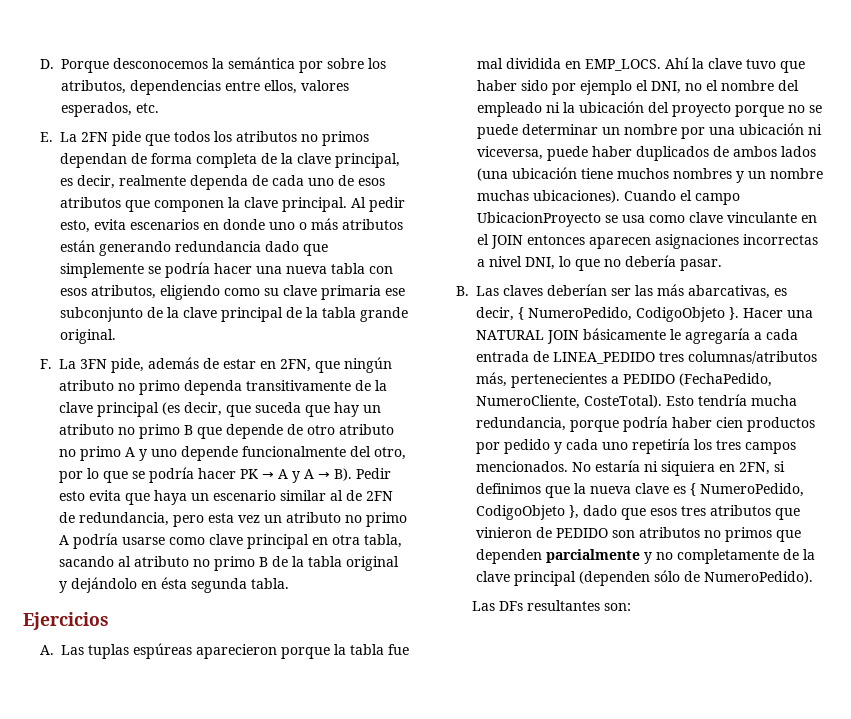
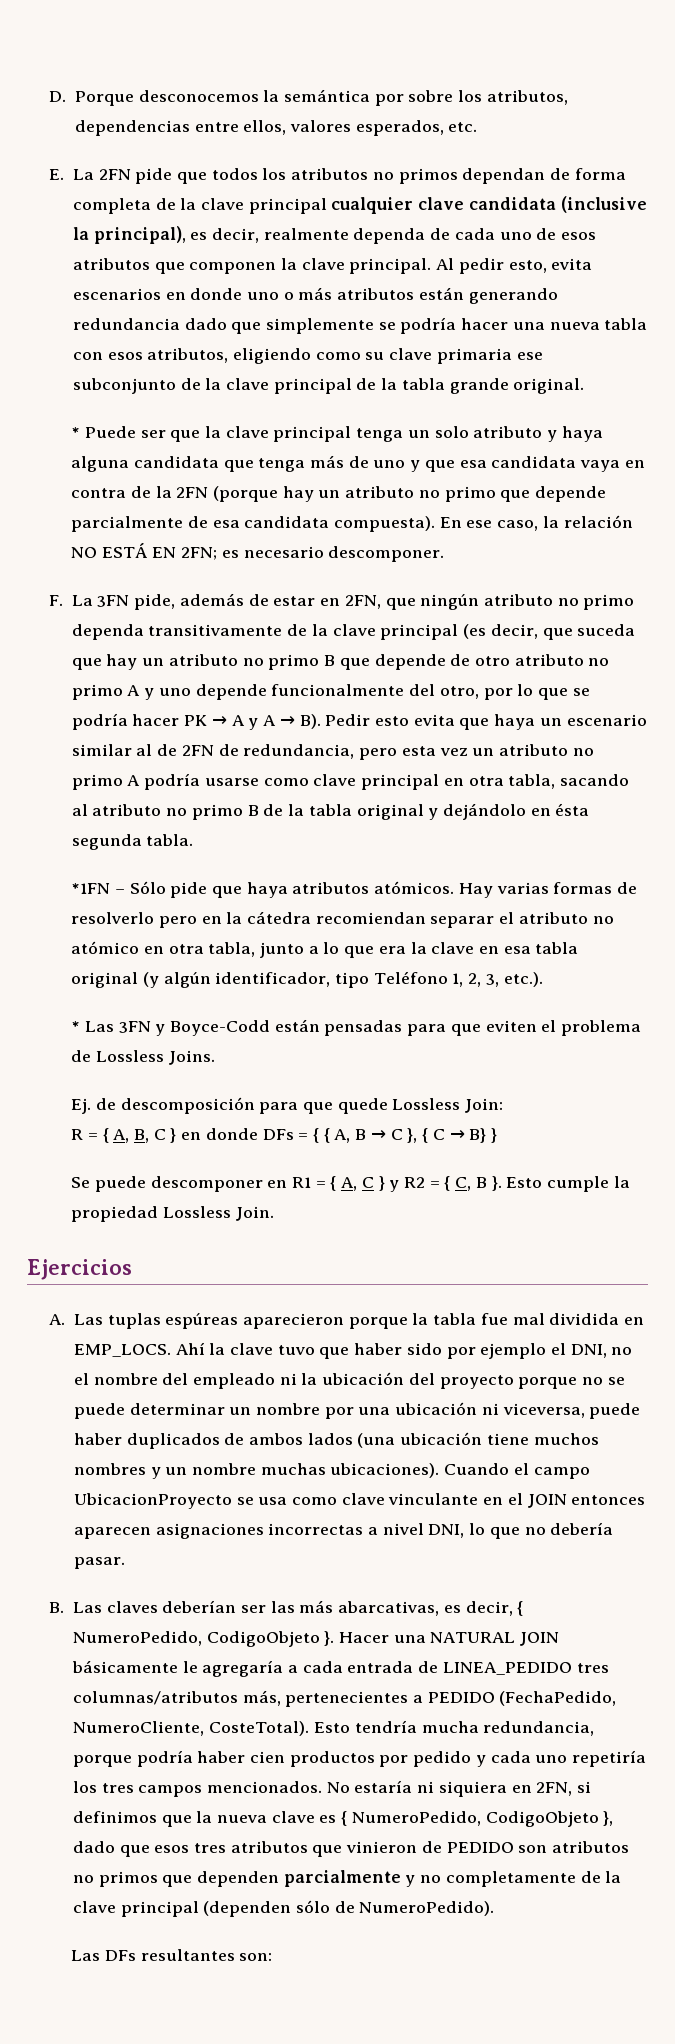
- E. La 2FN pide que todos los atributos no primos dependan de forma completa de la clave principal, es decir, realmente dependa de cada uno de esos atributos que componen la clave principal.
+ E. La 2FN pide que todos los atributos no primos dependan de forma completa de la clave principal cualquier clave candidata (inclusive la principal), es decir, realmente dependa de cada uno de esos atributos que componen la clave principal.
+ * Puede ser que la clave principal tenga un solo atributo y haya alguna candidata que tenga más de uno y que esa candidata vaya en contra de la 2FN (porque hay un atributo no primo que depende parcialmente de esa candidata compuesta). En ese caso, la relación NO ESTÁ EN 2FN; es necesario descomponer.
+ *1FN – Sólo pide que haya atributos atómicos. Hay varias formas de resolverlo pero en la cátedra recomiendan separar el atributo no atómico en otra tabla, junto a lo que era la clave en esa tabla original (y algún identificador, tipo Teléfono 1, 2, 3, etc.).
+ * Las 3FN y Boyce-Codd están pensadas para que eviten el problema de Lossless Joins.
+ Ej. de descomposición para que quede Lossless Join:
+ R = { A, B, C } en donde DFs = { { A, B → C }, { C → B} }
+ Se puede descomponer en R1 = { A, C } y R2 = { C, B }. Esto cumple la propiedad Lossless Join.

